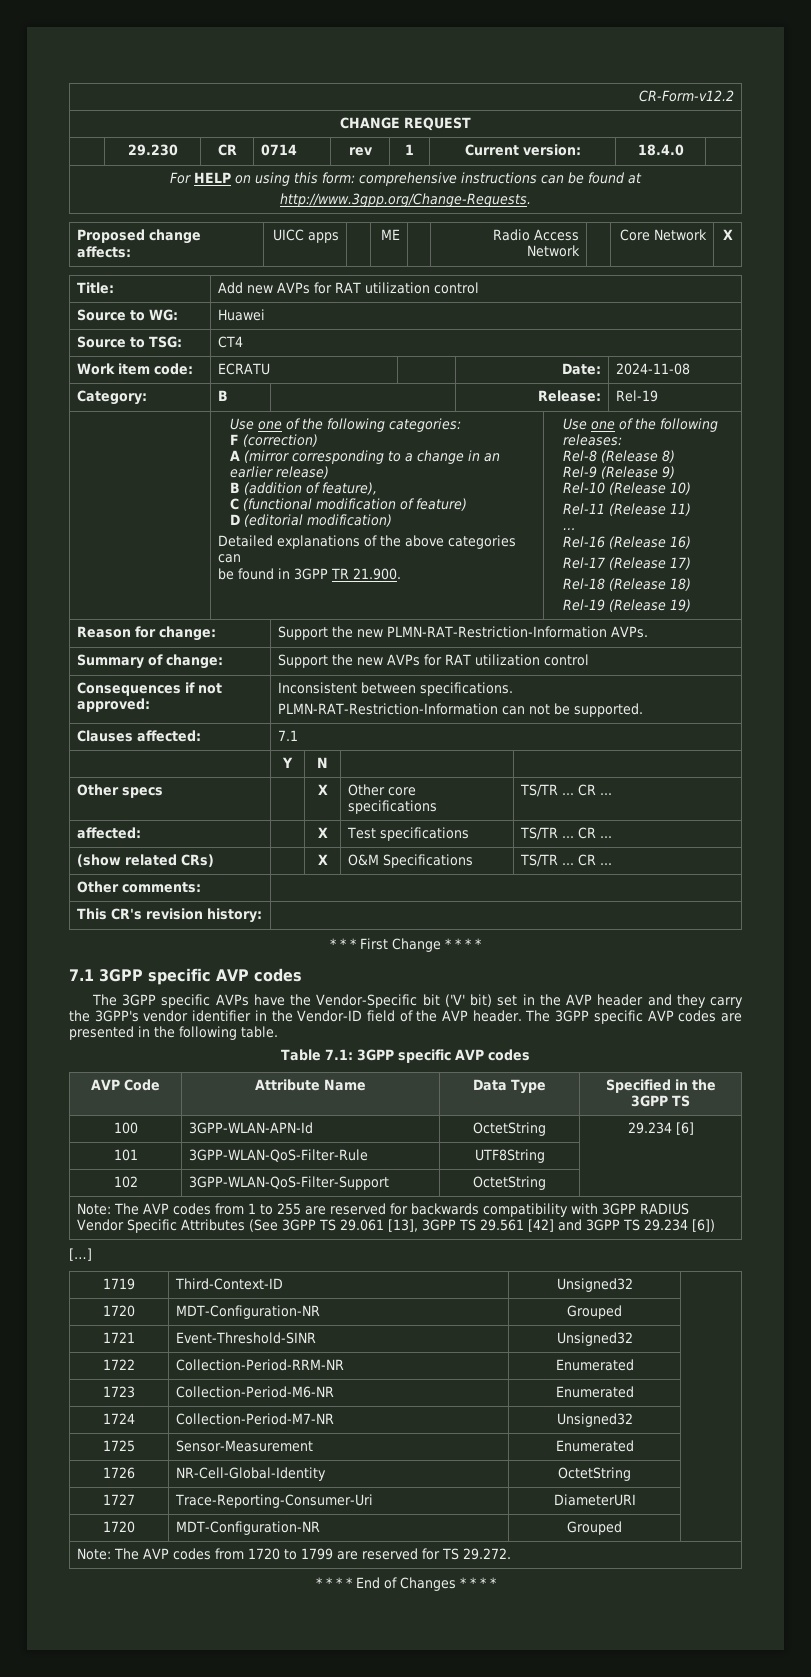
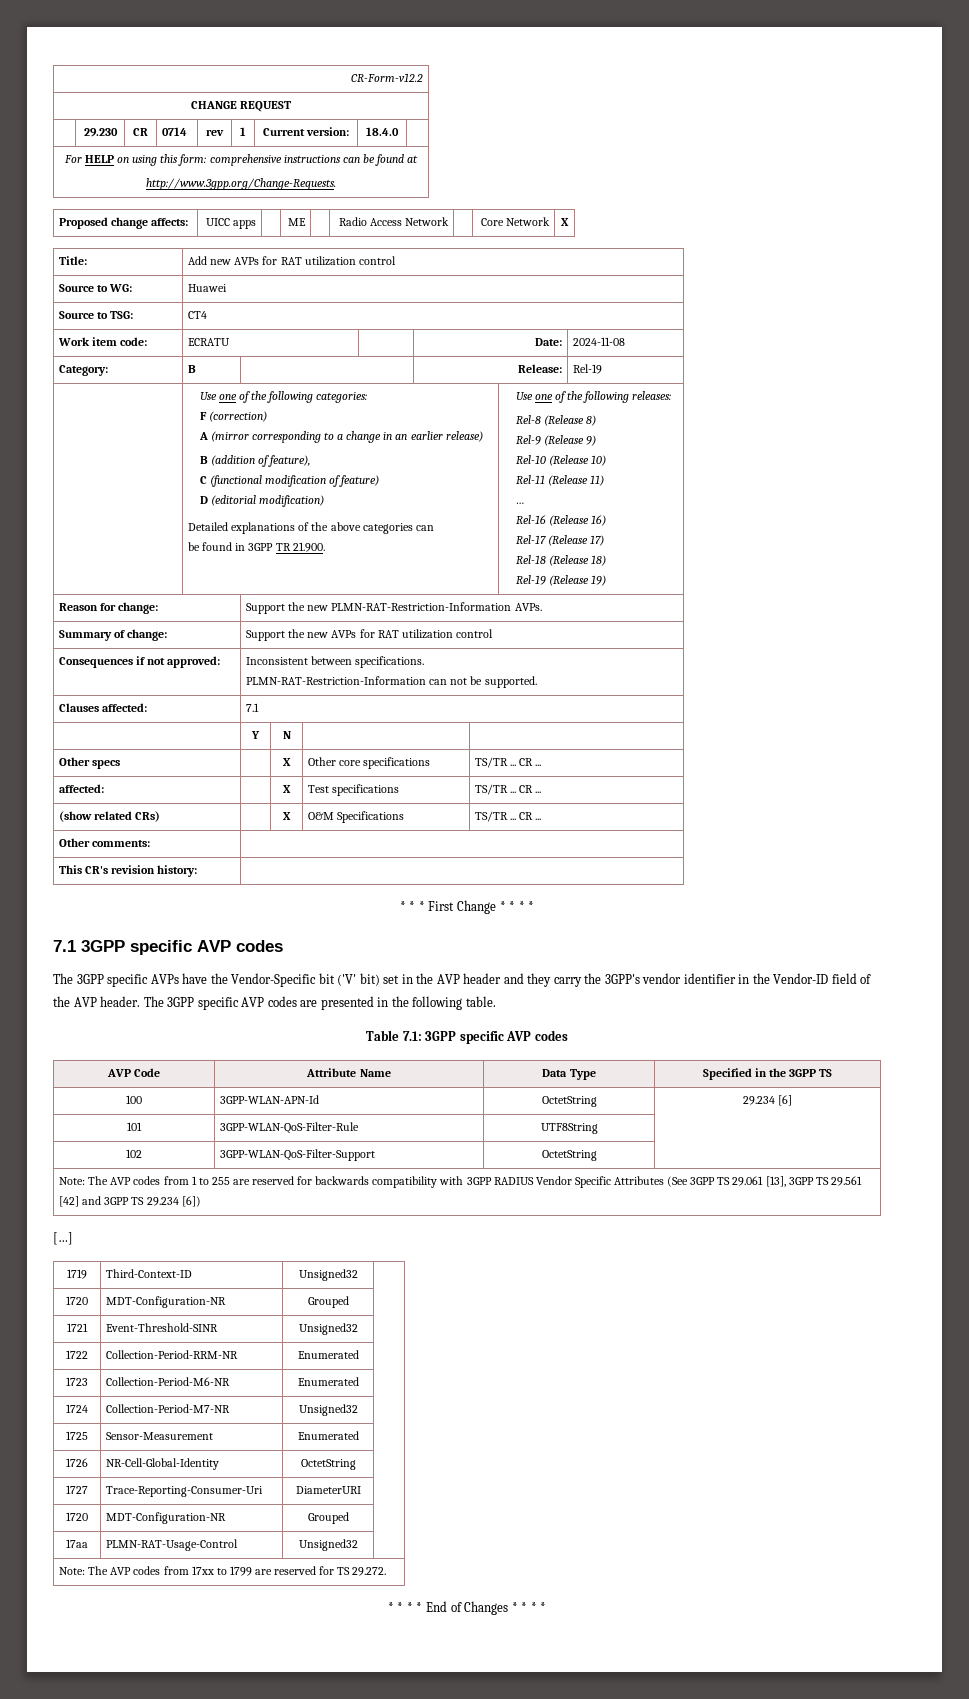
- Note: The AVP codes from 1720 to 1799 are reserved for TS 29.272.
+ 17aa | PLMN-RAT-Usage-Control | Unsigned32 |
+ Note: The AVP codes from 17xx to 1799 are reserved for TS 29.272.

